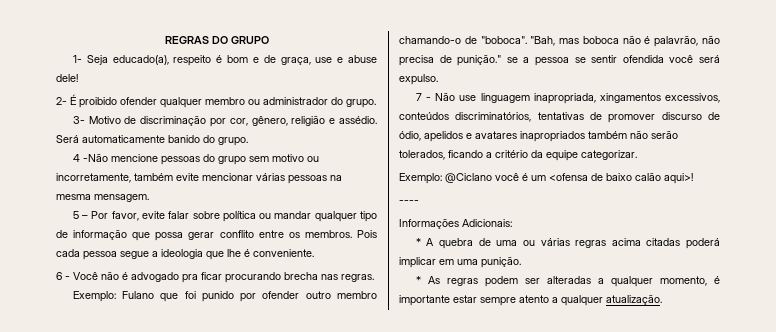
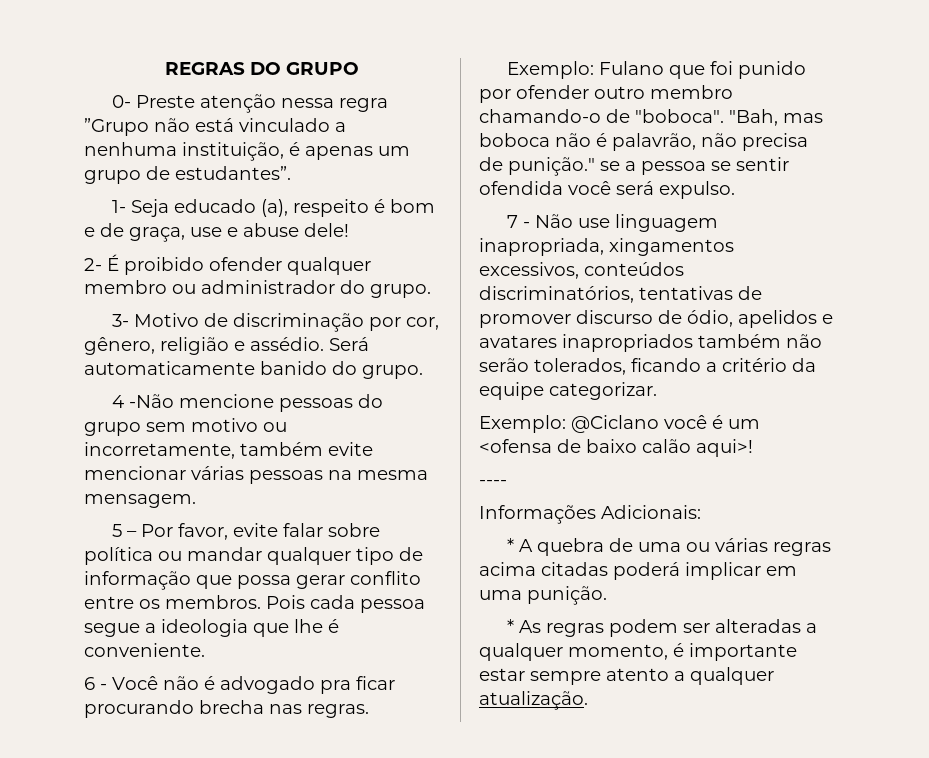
+ 0- Preste atenção nessa regra ”Grupo não está vinculado a nenhuma instituição, é apenas um grupo de estudantes”.
- 1- Seja educado(a), respeito é bom e de graça, use e abuse dele!
+ 1- Seja educado (a), respeito é bom e de graça, use e abuse dele!

